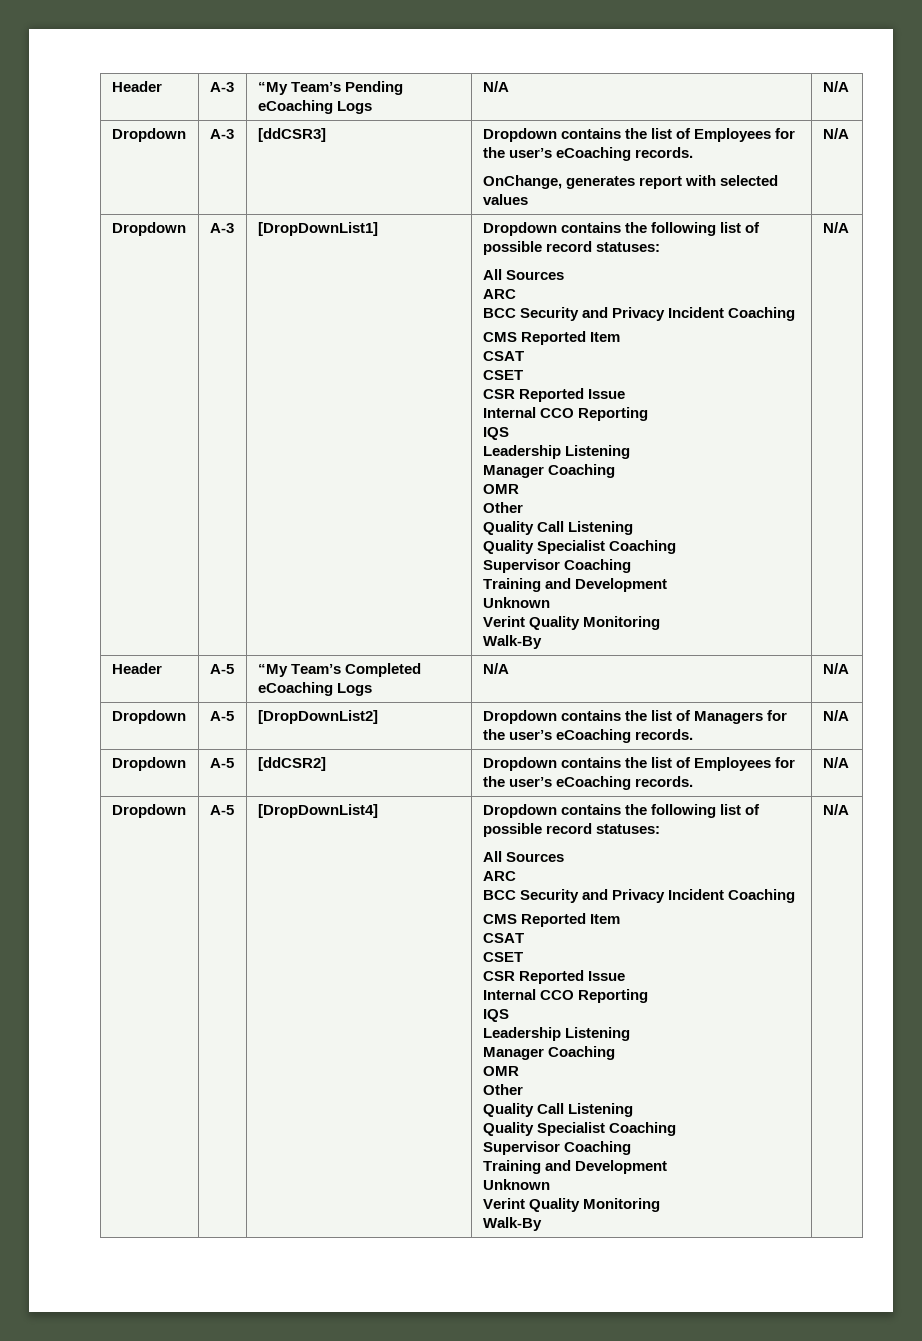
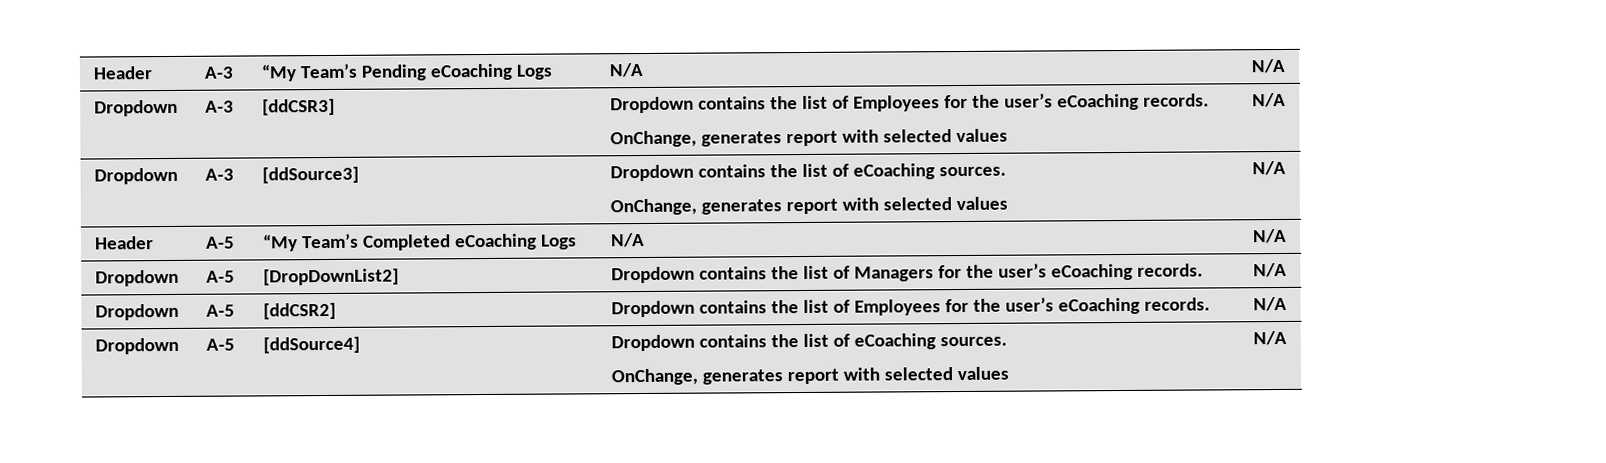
- [DropDownList1] | Dropdown contains the following list of possible record statuses:
- All Sources
- ARC
- BCC Security and Privacy Incident Coaching
- CMS Reported Item
- CSAT
- CSET
- CSR Reported Issue
- Internal CCO Reporting
- IQS
- Leadership Listening
- Manager Coaching
- OMR
- Other
- Quality Call Listening
- Quality Specialist Coaching
- Supervisor Coaching
- Training and Development
- Unknown
- Verint Quality Monitoring
- Walk-By
+ [ddSource3] | Dropdown contains the list of eCoaching sources.
+ OnChange, generates report with selected values
- [DropDownList4] | Dropdown contains the following list of possible record statuses:
- All Sources
- ARC
- BCC Security and Privacy Incident Coaching
- CMS Reported Item
- CSAT
- CSET
- CSR Reported Issue
- Internal CCO Reporting
- IQS
- Leadership Listening
- Manager Coaching
- OMR
- Other
- Quality Call Listening
- Quality Specialist Coaching
- Supervisor Coaching
- Training and Development
- Unknown
- Verint Quality Monitoring
- Walk-By
+ [ddSource4] | Dropdown contains the list of eCoaching sources.
+ OnChange, generates report with selected values

